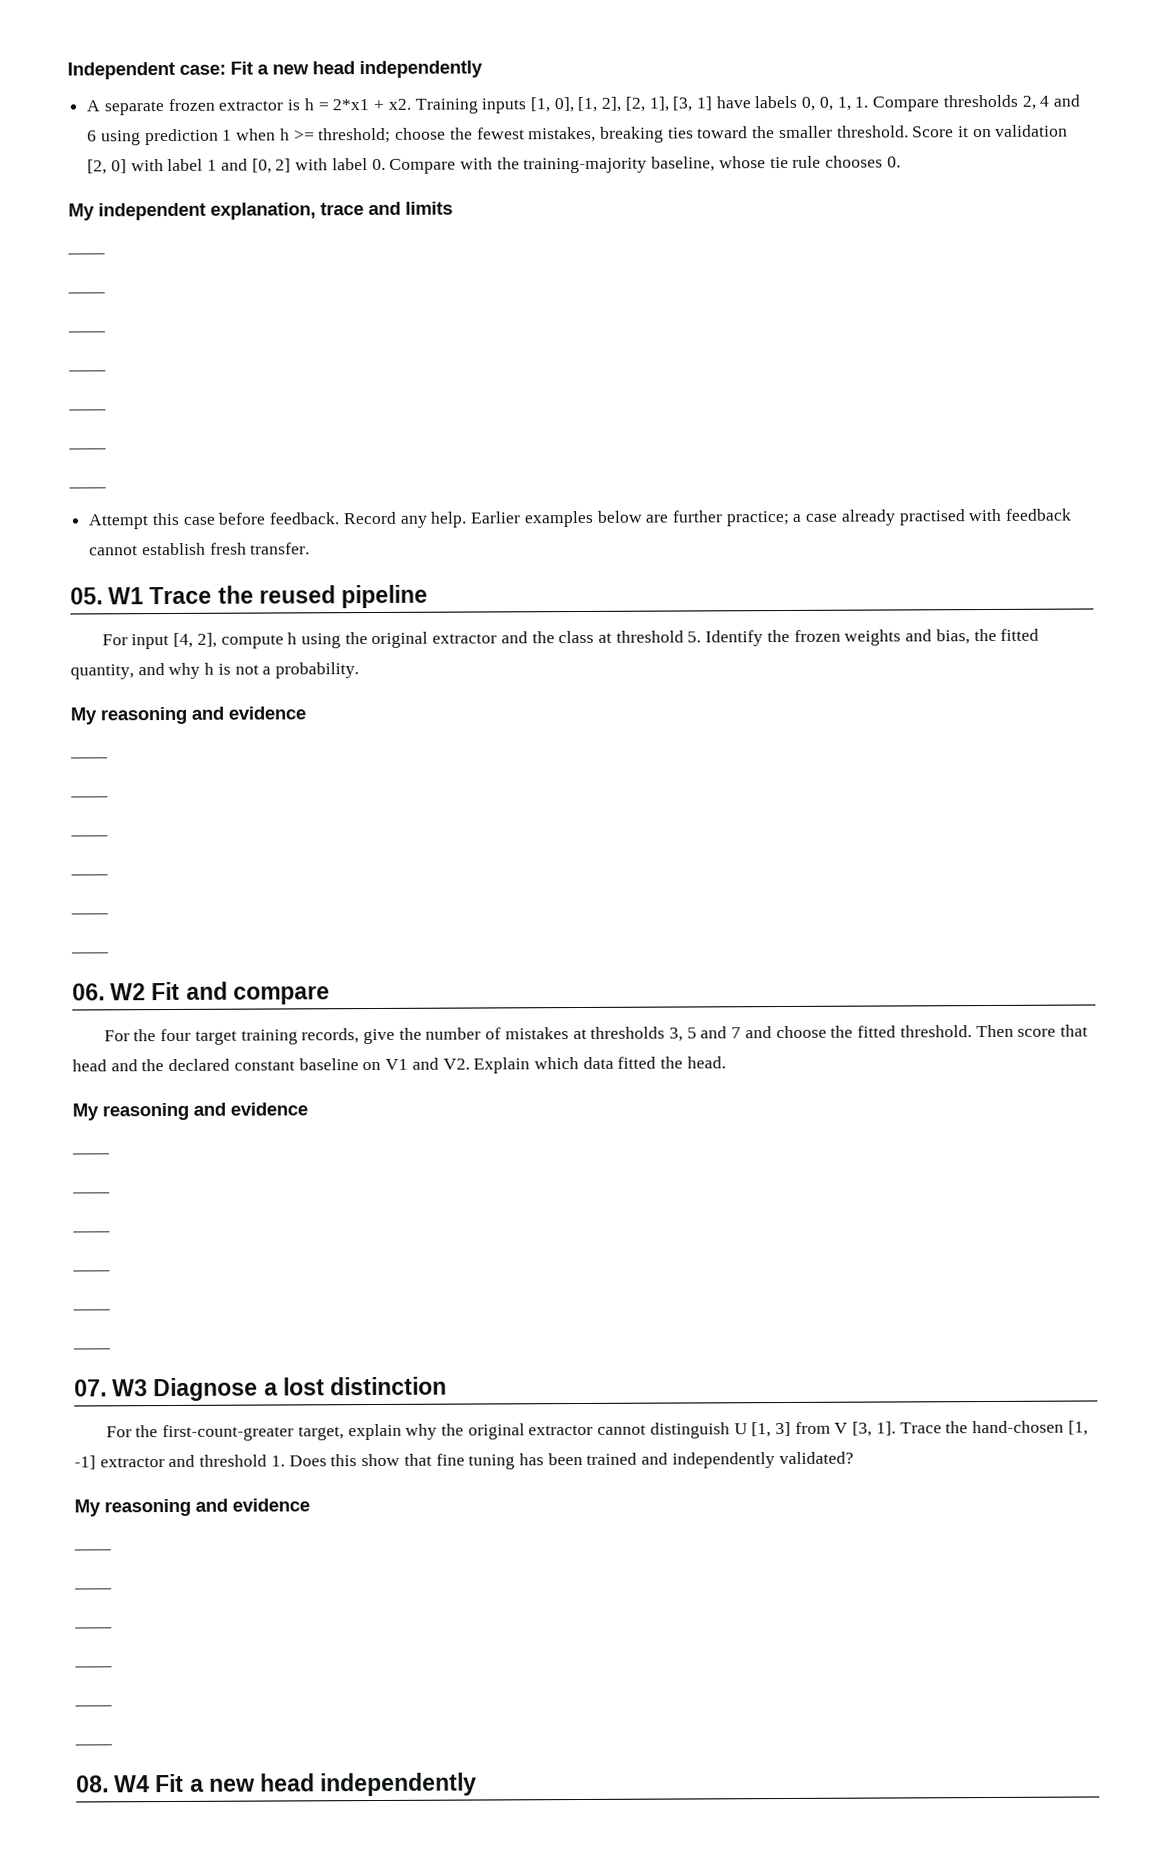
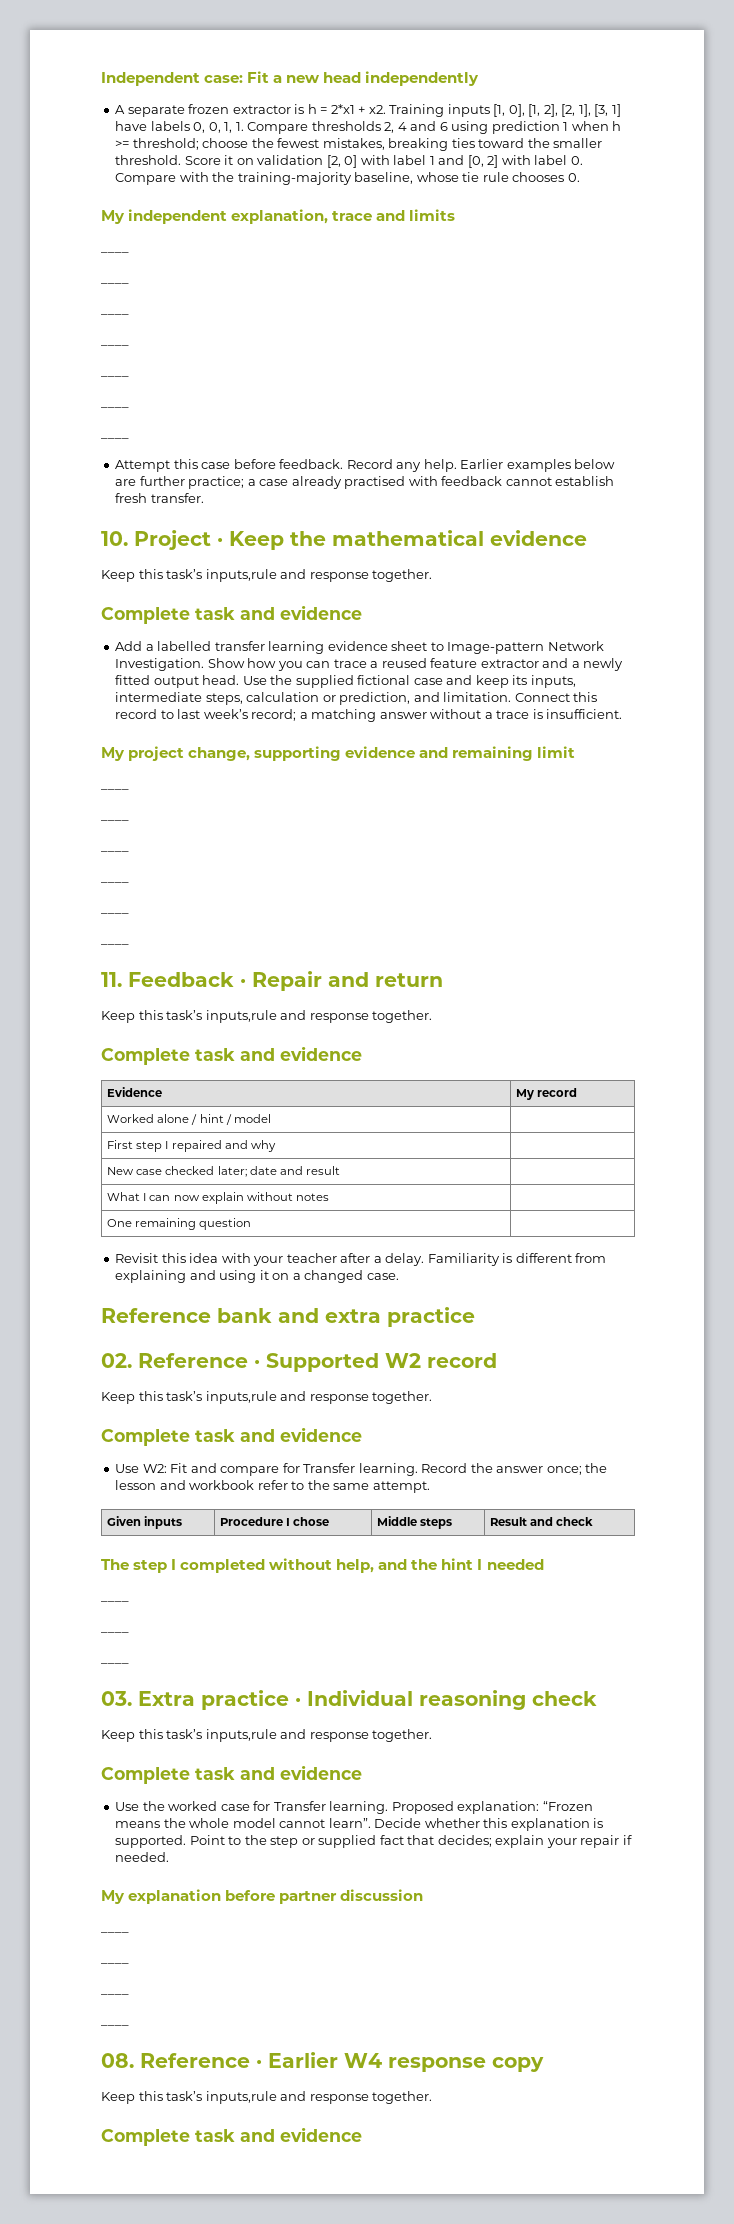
- 05. W1 Trace the reused pipeline
- For input [4, 2], compute h using the original extractor and the class at threshold 5. Identify the frozen weights and bias, the fitted quantity, and why h is not a probability.
- My reasoning and evidence
+ 10. Project · Keep the mathematical evidence
+ Keep this task’s inputs,rule and response together.
+ Complete task and evidence
+ Add a labelled transfer learning evidence sheet to Image-pattern Network Investigation. Show how you can trace a reused feature extractor and a newly fitted output head. Use the supplied fictional case and keep its inputs, intermediate steps, calculation or prediction, and limitation. Connect this record to last week’s record; a matching answer without a trace is insufficient.
+ My project change, supporting evidence and remaining limit
  ____
  ____
  ____
  ____
  ____
  ____
- 06. W2 Fit and compare
- For the four target training records, give the number of mistakes at thresholds 3, 5 and 7 and choose the fitted threshold. Then score that head and the declared constant baseline on V1 and V2. Explain which data fitted the head.
- My reasoning and evidence
+ 11. Feedback · Repair and return
+ Keep this task’s inputs,rule and response together.
+ Complete task and evidence
+ Evidence | My record
+ Worked alone / hint / model |
+ First step I repaired and why |
+ New case checked later; date and result |
+ What I can now explain without notes |
+ One remaining question |
+ Revisit this idea with your teacher after a delay. Familiarity is different from explaining and using it on a changed case.
+ Reference bank and extra practice
+ 02. Reference · Supported W2 record
+ Keep this task’s inputs,rule and response together.
+ Complete task and evidence
+ Use W2: Fit and compare for Transfer learning. Record the answer once; the lesson and workbook refer to the same attempt.
+ Given inputs | Procedure I chose | Middle steps | Result and check
+ The step I completed without help, and the hint I needed
  ____
  ____
  ____
- ____
- ____
- ____
- 07. W3 Diagnose a lost distinction
- For the first-count-greater target, explain why the original extractor cannot distinguish U [1, 3] from V [3, 1]. Trace the hand-chosen [1, -1] extractor and threshold 1. Does this show that fine tuning has been trained and independently validated?
- My reasoning and evidence
- ____
- ____
+ 03. Extra practice · Individual reasoning check
+ Keep this task’s inputs,rule and response together.
+ Complete task and evidence
+ Use the worked case for Transfer learning. Proposed explanation: “Frozen means the whole model cannot learn”. Decide whether this explanation is supported. Point to the step or supplied fact that decides; explain your repair if needed.
+ My explanation before partner discussion
- 08. W4 Fit a new head independently
+ 08. Reference · Earlier W4 response copy
+ Keep this task’s inputs,rule and response together.
+ Complete task and evidence

